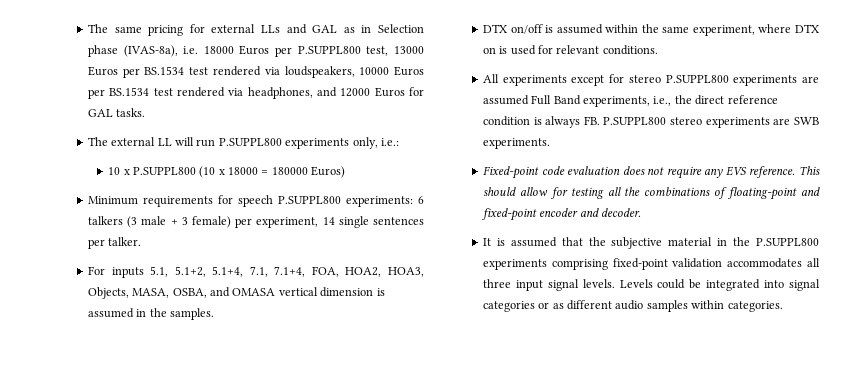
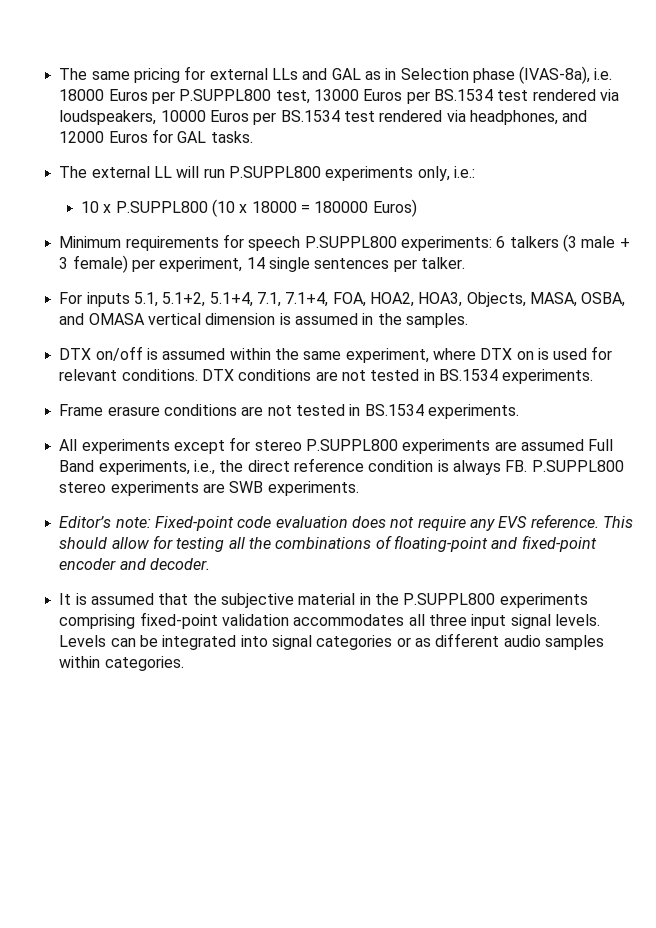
+ DTX conditions are not tested in BS.1534 experiments.
+ Frame erasure conditions are not tested in BS.1534 experiments.
- Fixed-point code evaluation does not require any EVS reference.
+ Editor’s note: Fixed-point code evaluation does not require any EVS reference.
- Levels could be integrated into signal categories or as different audio samples within categories.
+ Levels can be integrated into signal categories or as different audio samples within categories.

